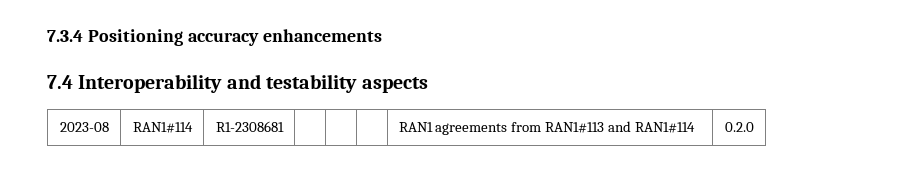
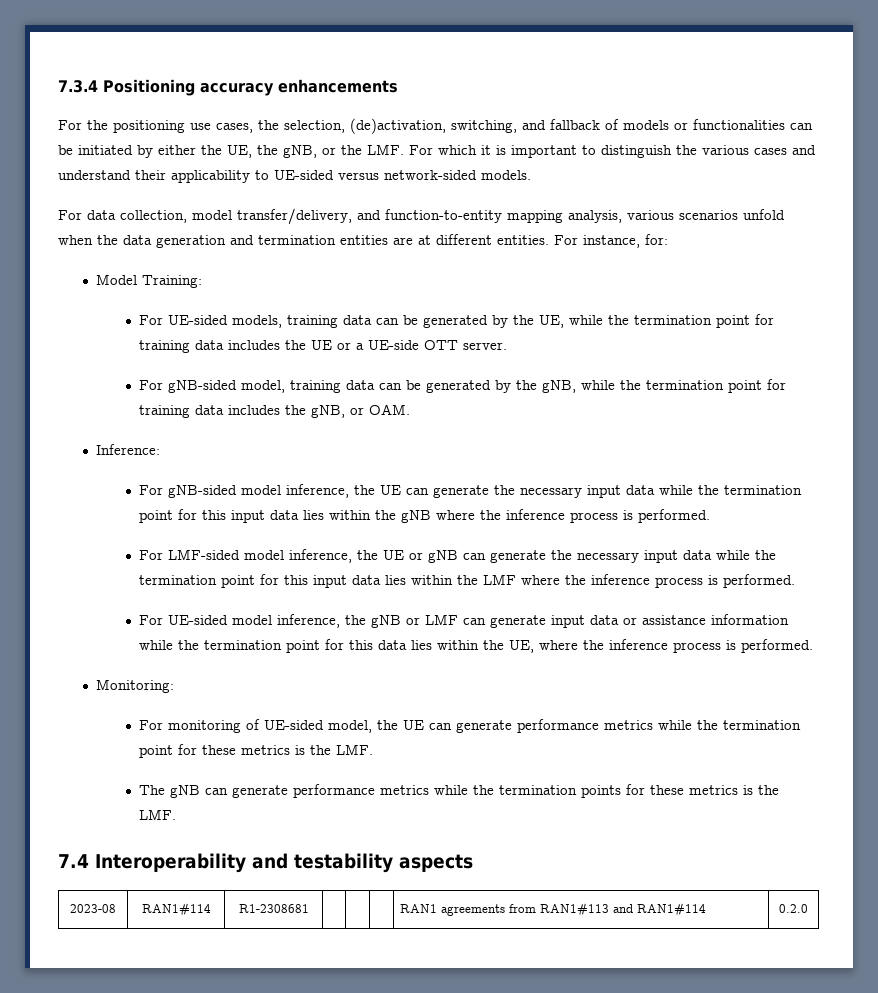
+ For the positioning use cases, the selection, (de)activation, switching, and fallback of models or functionalities can be initiated by either the UE, the gNB, or the LMF. For which it is important to distinguish the various cases and understand their applicability to UE-sided versus network-sided models.
+ For data collection, model transfer/delivery, and function-to-entity mapping analysis, various scenarios unfold when the data generation and termination entities are at different entities. For instance, for:
+ Model Training:
+ For UE-sided models, training data can be generated by the UE, while the termination point for training data includes the UE or a UE-side OTT server.
+ For gNB-sided model, training data can be generated by the gNB, while the termination point for training data includes the gNB, or OAM.
+ Inference:
+ For gNB-sided model inference, the UE can generate the necessary input data while the termination point for this input data lies within the gNB where the inference process is performed.
+ For LMF-sided model inference, the UE or gNB can generate the necessary input data while the termination point for this input data lies within the LMF where the inference process is performed.
+ For UE-sided model inference, the gNB or LMF can generate input data or assistance information while the termination point for this data lies within the UE, where the inference process is performed.
+ Monitoring:
+ For monitoring of UE-sided model, the UE can generate performance metrics while the termination point for these metrics is the LMF.
+ The gNB can generate performance metrics while the termination points for these metrics is the LMF.

